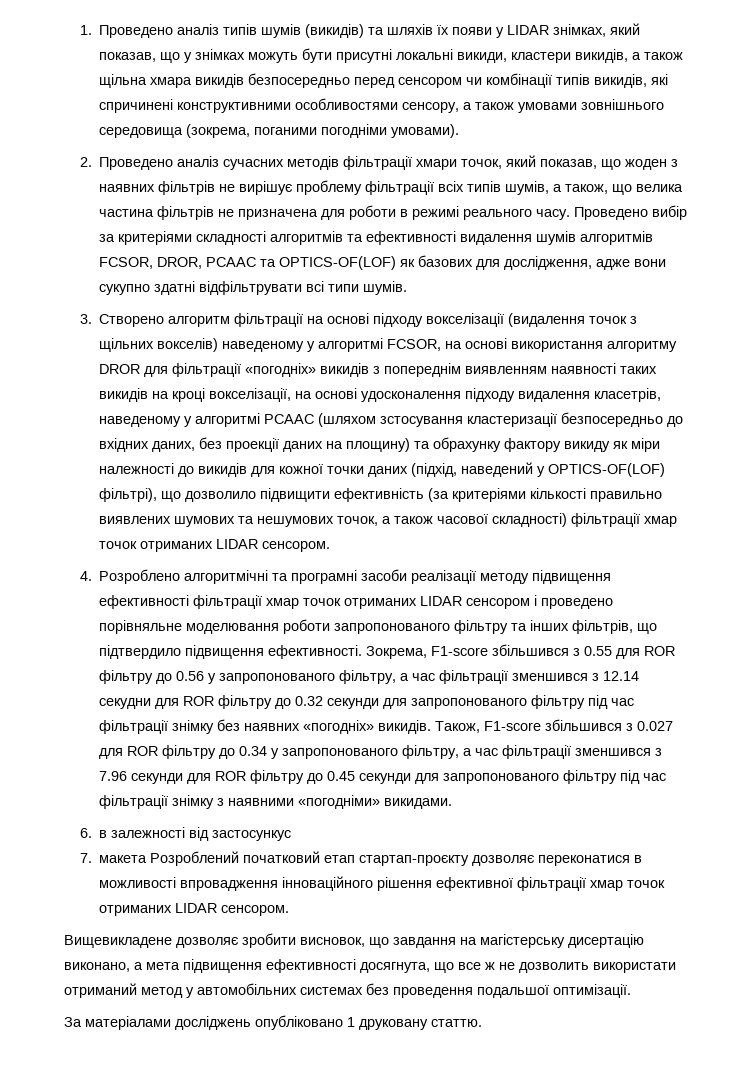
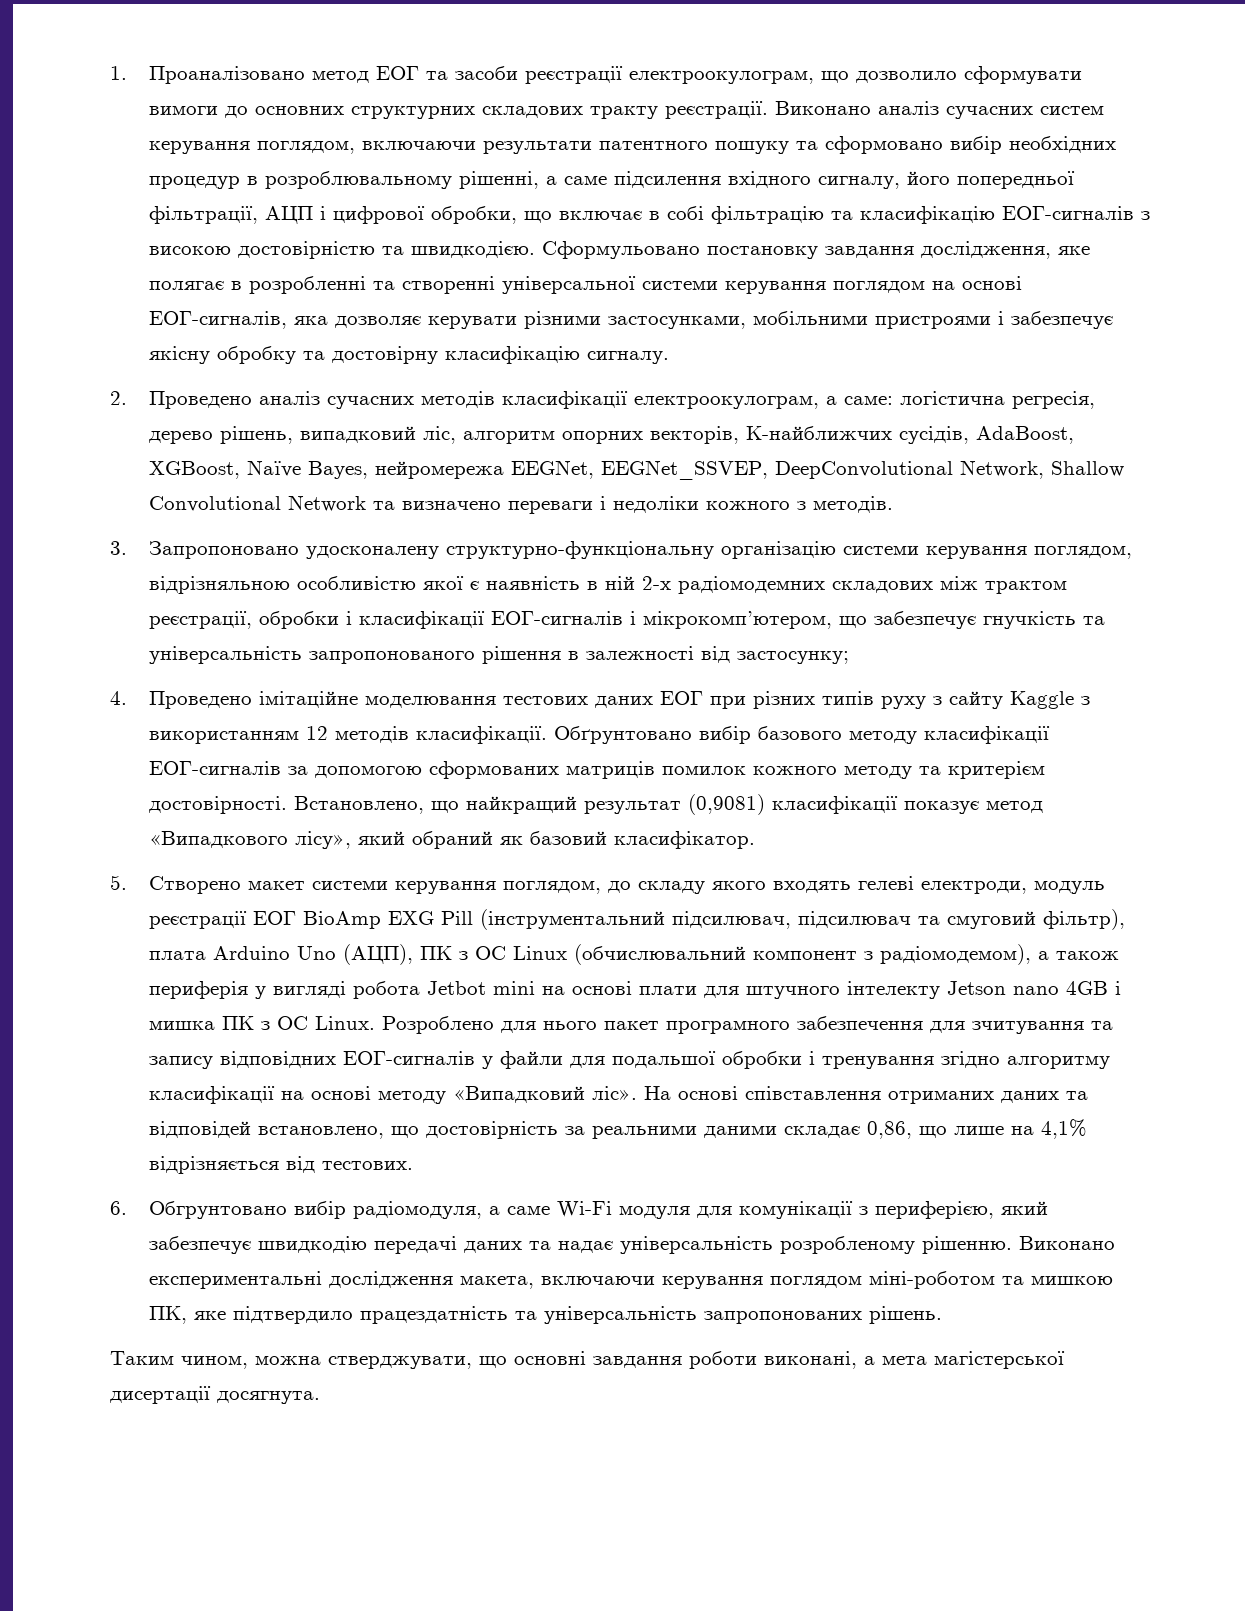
- 1. Проведено аналіз типів шумів (викидів) та шляхів їх появи у LIDAR знімках, який показав, що у знімках можуть бути присутні локальні викиди, кластери викидів, а також щільна хмара викидів безпосередньо перед сенсором чи комбінації типів викидів, які спричинені конструктивними особливостями сенсору, а також умовами зовнішнього середовища (зокрема, поганими погодніми умовами).
+ 1. Проаналізовано метод ЕОГ та засоби реєстрації електроокулограм, що дозволило сформувати вимоги до основних структурних складових тракту реєстрації. Виконано аналіз сучасних систем керування поглядом, включаючи результати патентного пошуку та сформовано вибір необхідних процедур в розроблювальному рішенні, а саме підсилення вхідного сигналу, його попередньої фільтрації, АЦП і цифрової обробки, що включає в собі фільтрацію та класифікацію ЕОГ-сигналів з високою достовірністю та швидкодією. Сформульовано постановку завдання дослідження, яке полягає в розробленні та створенні універсальної системи керування поглядом на основі ЕОГ-сигналів, яка дозволяє керувати різними застосунками, мобільними пристроями і забезпечує якісну обробку та достовірну класифікацію сигналу.
- 2. Проведено аналіз сучасних методів фільтрації хмари точок, який показав, що жоден з наявних фільтрів не вирішує проблему фільтрації всіх типів шумів, а також, що велика частина фільтрів не призначена для роботи в режимі реального часу. Проведено вибір за критеріями складності алгоритмів та ефективності видалення шумів алгоритмів FCSOR, DROR, PCAAC та OPTICS-OF(LOF) як базових для дослідження, адже вони сукупно здатні відфільтрувати всі типи шумів.
- 3. Створено алгоритм фільтрації на основі підходу вокселізації (видалення точок з щільних вокселів) наведеному у алгоритмі FCSOR, на основі використання алгоритму DROR для фільтрації «погодніх» викидів з попереднім виявленням наявності таких викидів на кроці вокселізації, на основі удосконалення підходу видалення класетрів, наведеному у алгоритмі PCAAC (шляхом зстосування кластеризації безпосередньо до вхідних даних, без проекції даних на площину) та обрахунку фактору викиду як міри належності до викидів для кожної точки даних (підхід, наведений у OPTICS-OF(LOF) фільтрі), що дозволило підвищити ефективність (за критеріями кількості правильно виявлених шумових та нешумових точок, а також часової складності) фільтрації хмар точок отриманих LIDAR сенсором.
- 4. Розроблено алгоритмічні та програмні засоби реалізації методу підвищення ефективності фільтрації хмар точок отриманих LIDAR сенсором і проведено порівняльне моделювання роботи запропонованого фільтру та інших фільтрів, що підтвердило підвищення ефективності. Зокрема, F1-score збільшився з 0.55 для ROR фільтру до 0.56 у запропонованого фільтру, а час фільтрації зменшився з 12.14 секудни для ROR фільтру до 0.32 секунди для запропонованого фільтру під час фільтрації знімку без наявних «погодніх» викидів. Також, F1-score збільшився з 0.027 для ROR фільтру до 0.34 у запропонованого фільтру, а час фільтрації зменшився з 7.96 секунди для ROR фільтру до 0.45 секунди для запропонованого фільтру під час фільтрації знімку з наявними «погодніми» викидами.
- 6. в залежності від застосункус
- 7. макета Розроблений початковий етап стартап-проєкту дозволяє переконатися в можливості впровадження інноваційного рішення ефективної фільтрації хмар точок отриманих LIDAR сенсором.
- Вищевикладене дозволяє зробити висновок, що завдання на магістерську дисертацію виконано, а мета підвищення ефективності досягнута, що все ж не дозволить використати отриманий метод у автомобільних системах без проведення подальшої оптимізації.
- За матеріалами досліджень опубліковано 1 друковану статтю.
+ 2. Проведено аналіз сучасних методів класифікації електроокулограм, а саме: логістична регресія, дерево рішень, випадковий ліс, алгоритм опорних векторів, К-найближчих сусідів, AdaBoost, XGBoost, Naïve Bayes, нейромережа EEGNet, EEGNet_SSVEP, DeepConvolutional Network, Shallow Convolutional Network та визначено переваги і недоліки кожного з методів.
+ 3. Запропоновано удосконалену структурно-функціональну організацію системи керування поглядом, відрізняльною особливістю якої є наявність в ній 2-х радіомодемних складових між трактом реєстрації, обробки і класифікації ЕОГ-сигналів і мікрокомп’ютером, що забезпечує гнучкість та універсальність запропонованого рішення в залежності від застосунку;
+ 4. Проведено імітаційне моделювання тестових даних ЕОГ при різних типів руху з сайту Kaggle з використанням 12 методів класифікації. Обґрунтовано вибір базового методу класифікації ЕОГ-сигналів за допомогою сформованих матриців помилок кожного методу та критерієм достовірності. Встановлено, що найкращий результат (0,9081) класифікації показує метод «Випадкового лісу», який обраний як базовий класифікатор.
+ 5. Створено макет системи керування поглядом, до складу якого входять гелеві електроди, модуль реєстрації ЕОГ BioAmp EXG Pill (інструментальний підсилювач, підсилювач та смуговий фільтр), плата Arduino Uno (АЦП), ПК з ОС Linux (обчислювальний компонент з радіомодемом), а також периферія у вигляді робота Jetbot mini на основі плати для штучного інтелекту Jetson nano 4GB і мишка ПК з ОС Linux. Розроблено для нього пакет програмного забезпечення для зчитування та запису відповідних ЕОГ-сигналів у файли для подальшої обробки і тренування згідно алгоритму класифікації на основі методу «Випадковий ліс». На основі співставлення отриманих даних та відповідей встановлено, що достовірність за реальними даними складає 0,86, що лише на 4,1% відрізняється від тестових.
+ 6. Обгрунтовано вибір радіомодуля, а саме Wi-Fi модуля для комунікації з периферією, який забезпечує швидкодію передачі даних та надає універсальність розробленому рішенню. Виконано експериментальні дослідження макета, включаючи керування поглядом міні-роботом та мишкою ПК, яке підтвердило працездатність та універсальність запропонованих рішень.
+ Таким чином, можна стверджувати, що основні завдання роботи виконані, а мета магістерської дисертації досягнута.

